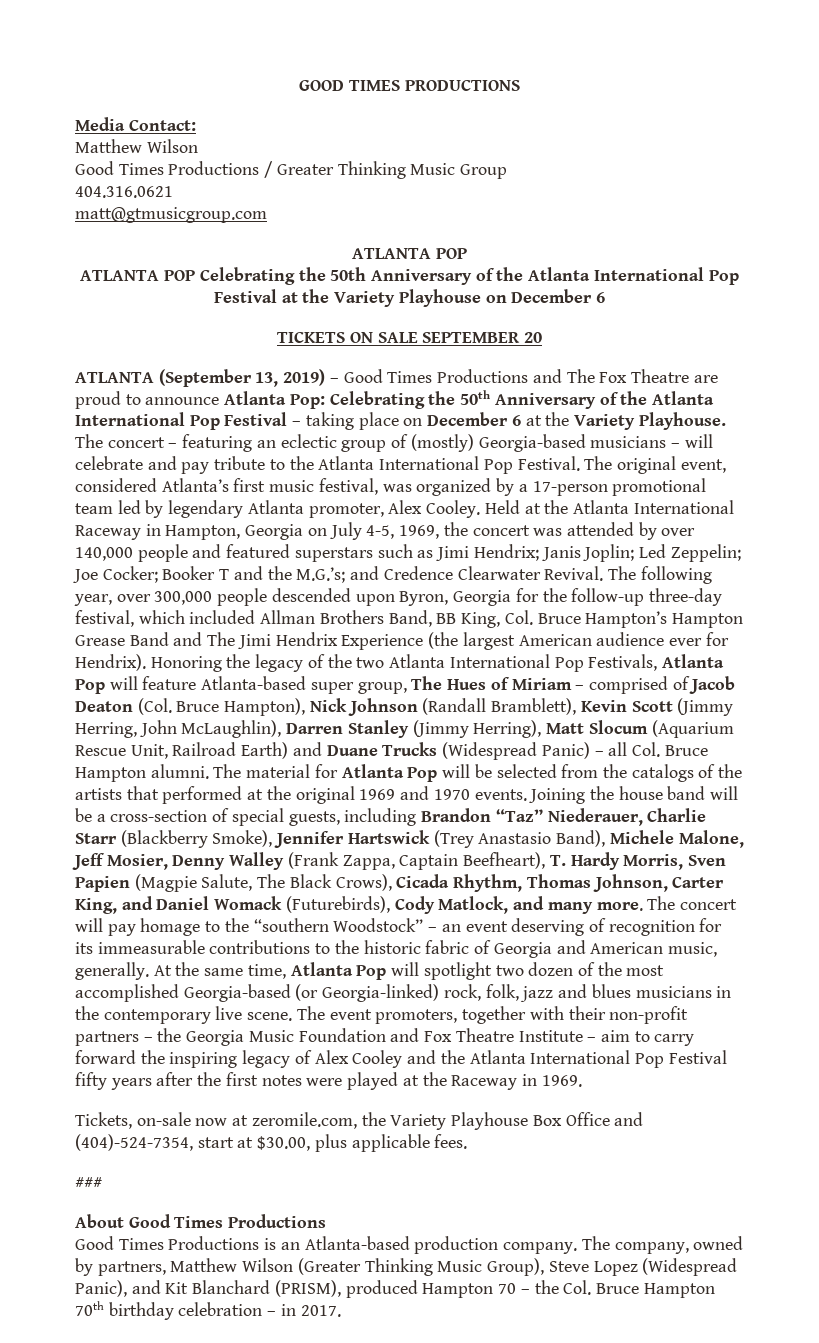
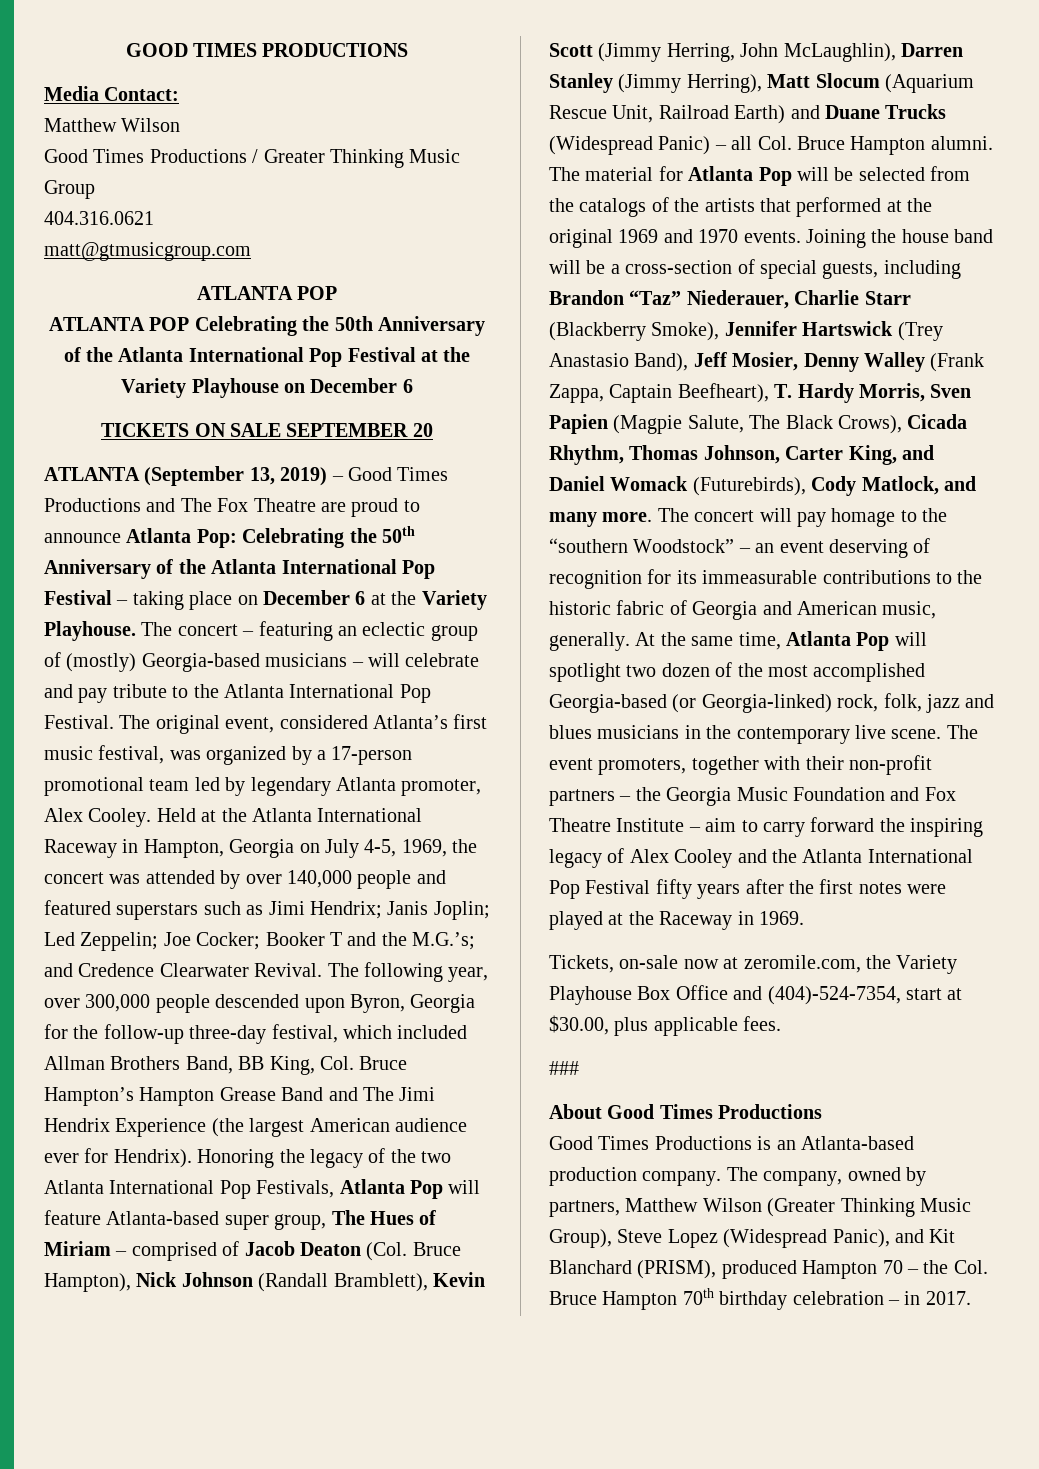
- Joining the house band will be a cross-section of special guests, including Brandon “Taz” Niederauer, Charlie Starr (Blackberry Smoke), Jennifer Hartswick (Trey Anastasio Band), Michele Malone, Jeff Mosier, Denny Walley (Frank Zappa, Captain Beefheart), T. Hardy Morris, Sven Papien (Magpie Salute, The Black Crows), Cicada Rhythm, Thomas Johnson, Carter King, and Daniel Womack (Futurebirds), Cody Matlock, and many more.
+ Joining the house band will be a cross-section of special guests, including Brandon “Taz” Niederauer, Charlie Starr (Blackberry Smoke), Jennifer Hartswick (Trey Anastasio Band), Jeff Mosier, Denny Walley (Frank Zappa, Captain Beefheart), T. Hardy Morris, Sven Papien (Magpie Salute, The Black Crows), Cicada Rhythm, Thomas Johnson, Carter King, and Daniel Womack (Futurebirds), Cody Matlock, and many more.

